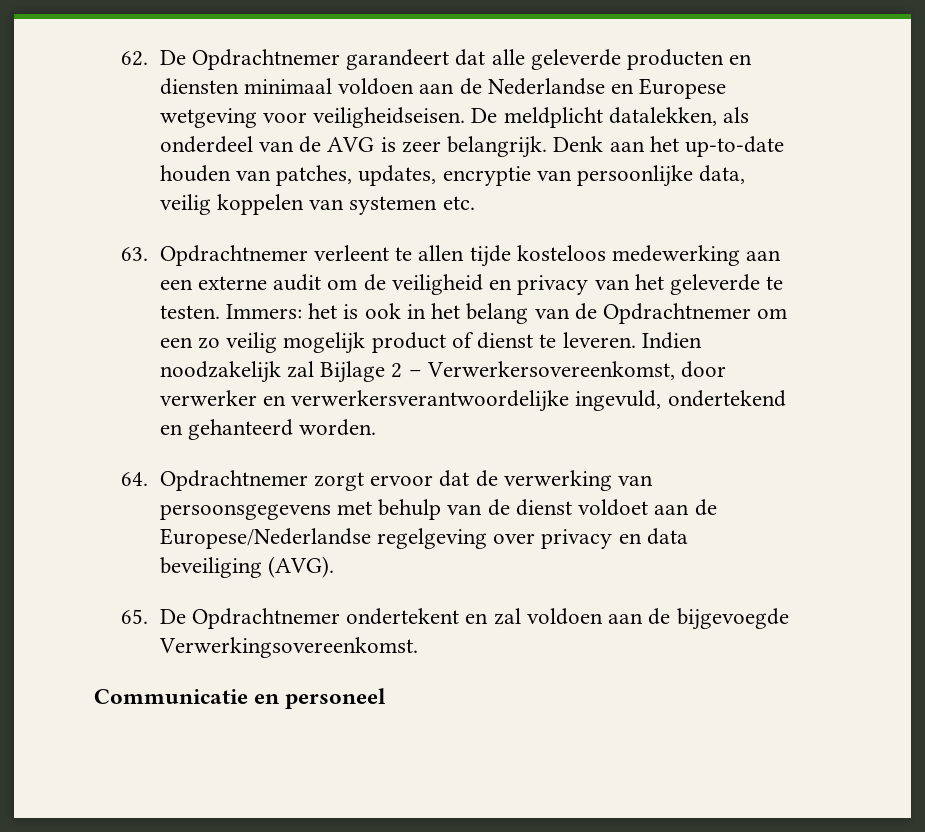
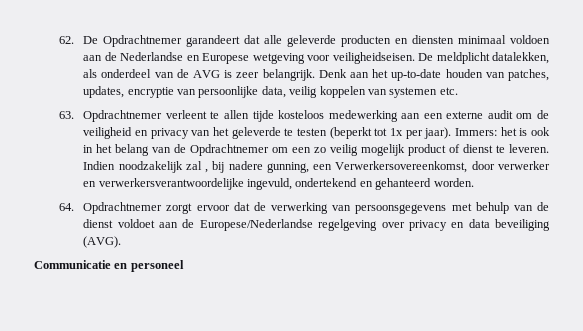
- 63. Opdrachtnemer verleent te allen tijde kosteloos medewerking aan een externe audit om de veiligheid en privacy van het geleverde te testen.
+ 63. Opdrachtnemer verleent te allen tijde kosteloos medewerking aan een externe audit om de veiligheid en privacy van het geleverde te testen (beperkt tot 1x per jaar).
- Indien noodzakelijk zal Bijlage 2 – Verwerkersovereenkomst, door verwerker en verwerkersverantwoordelijke ingevuld, ondertekend en gehanteerd worden.
+ Indien noodzakelijk zal , bij nadere gunning, een Verwerkersovereenkomst, door verwerker en verwerkersverantwoordelijke ingevuld, ondertekend en gehanteerd worden.
- 65. De Opdrachtnemer ondertekent en zal voldoen aan de bijgevoegde Verwerkingsovereenkomst.

